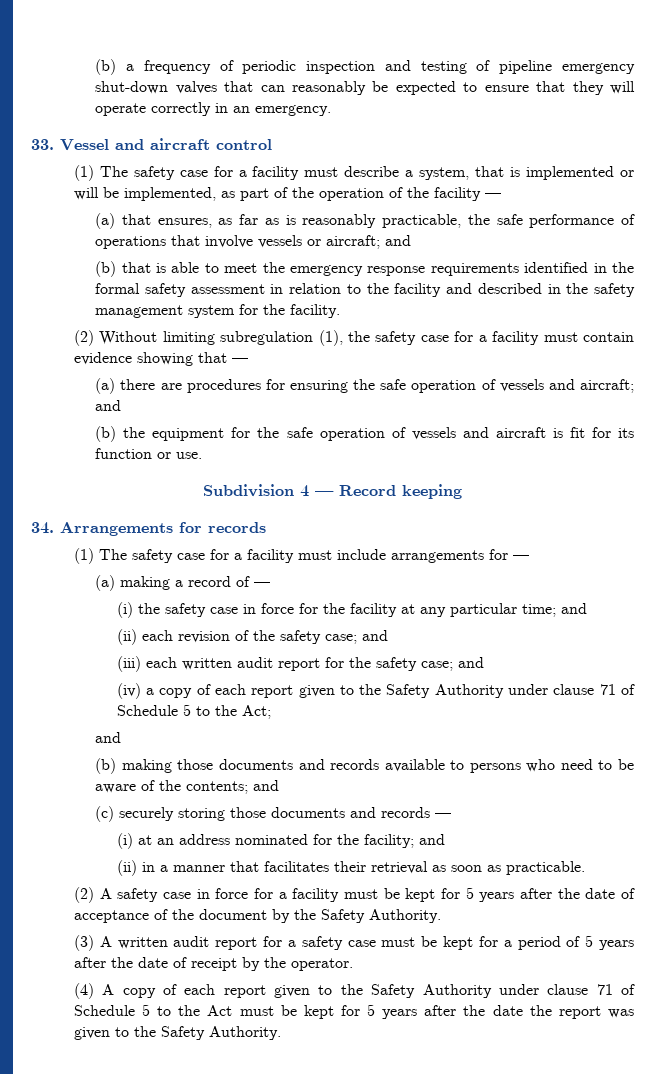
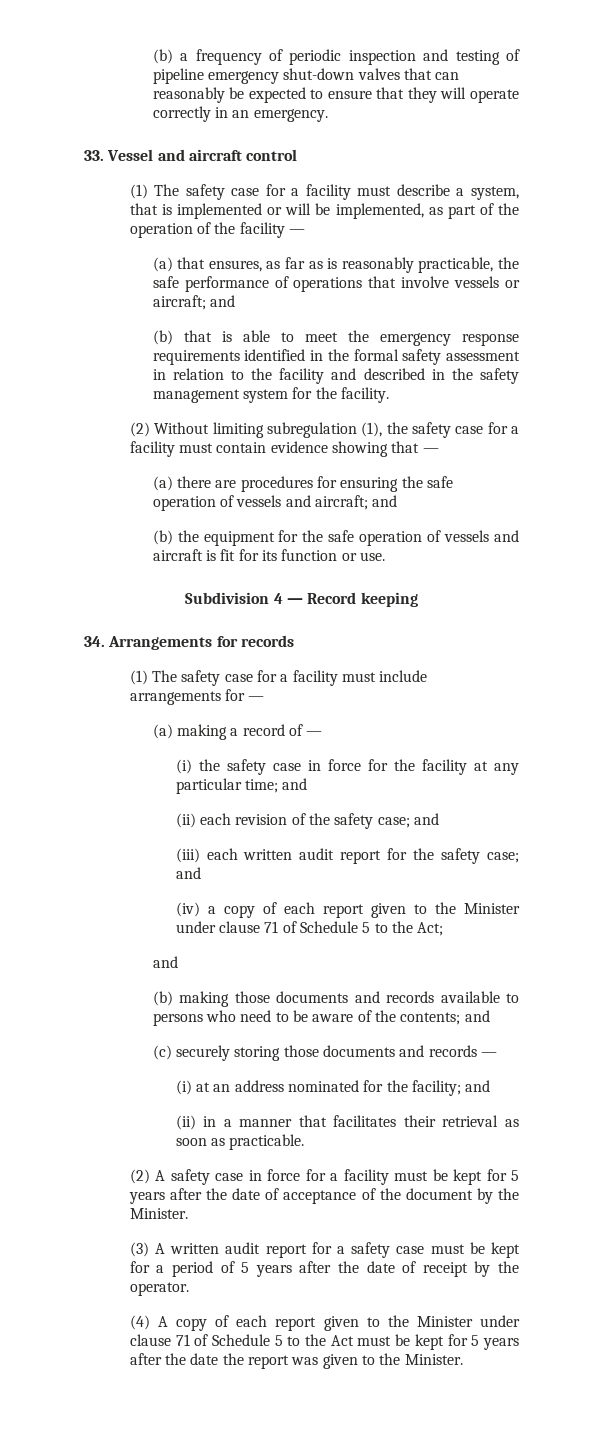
- (iv) a copy of each report given to the Safety Authority under clause 71 of Schedule 5 to the Act;
+ (iv) a copy of each report given to the Minister under clause 71 of Schedule 5 to the Act;
- (2) A safety case in force for a facility must be kept for 5 years after the date of acceptance of the document by the Safety Authority.
+ (2) A safety case in force for a facility must be kept for 5 years after the date of acceptance of the document by the Minister.
- (4) A copy of each report given to the Safety Authority under clause 71 of Schedule 5 to the Act must be kept for 5 years after the date the report was given to the Safety Authority.
+ (4) A copy of each report given to the Minister under clause 71 of Schedule 5 to the Act must be kept for 5 years after the date the report was given to the Minister.

